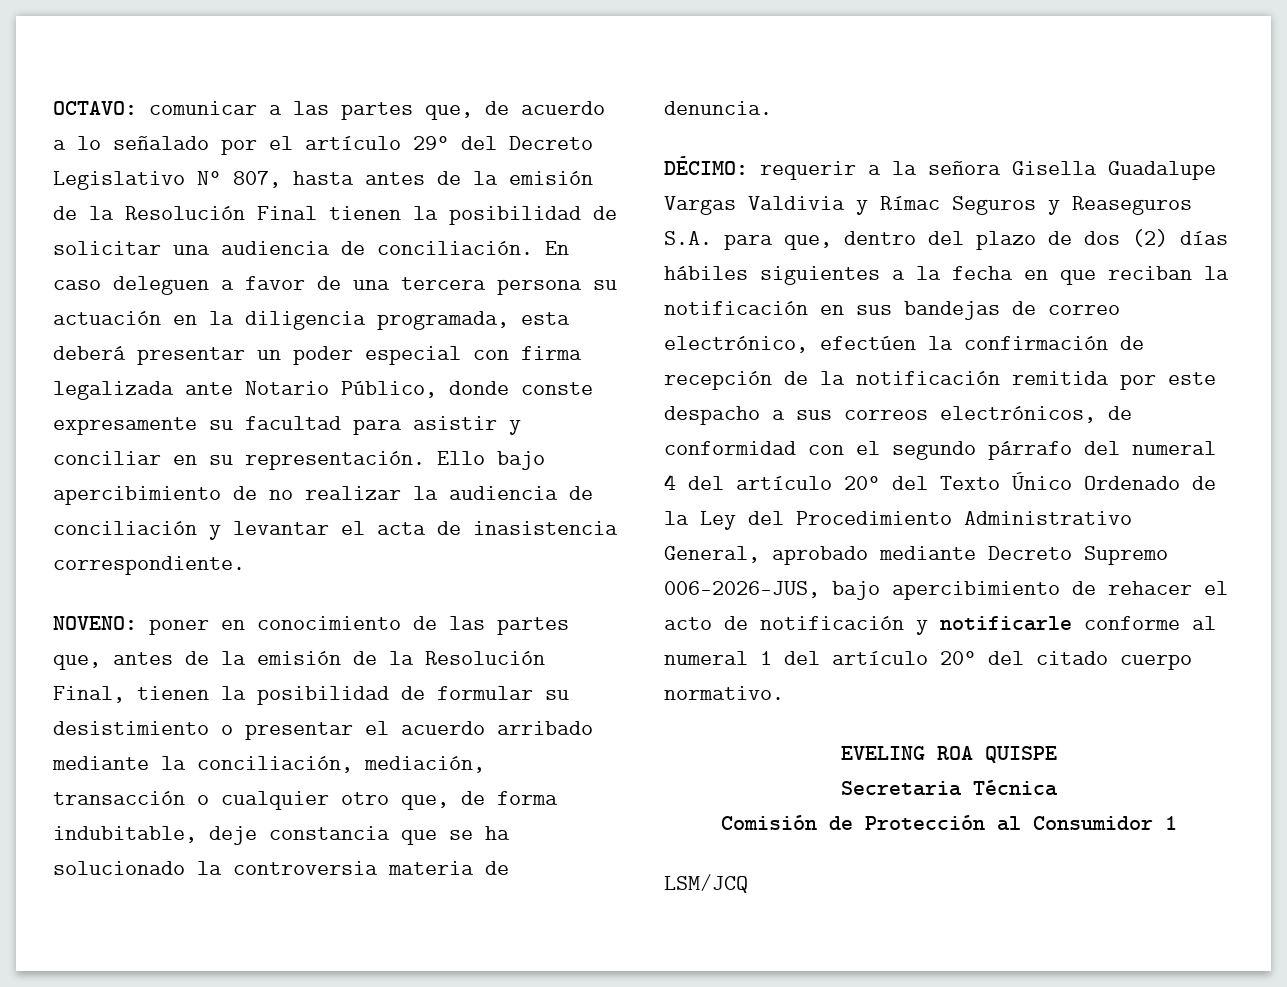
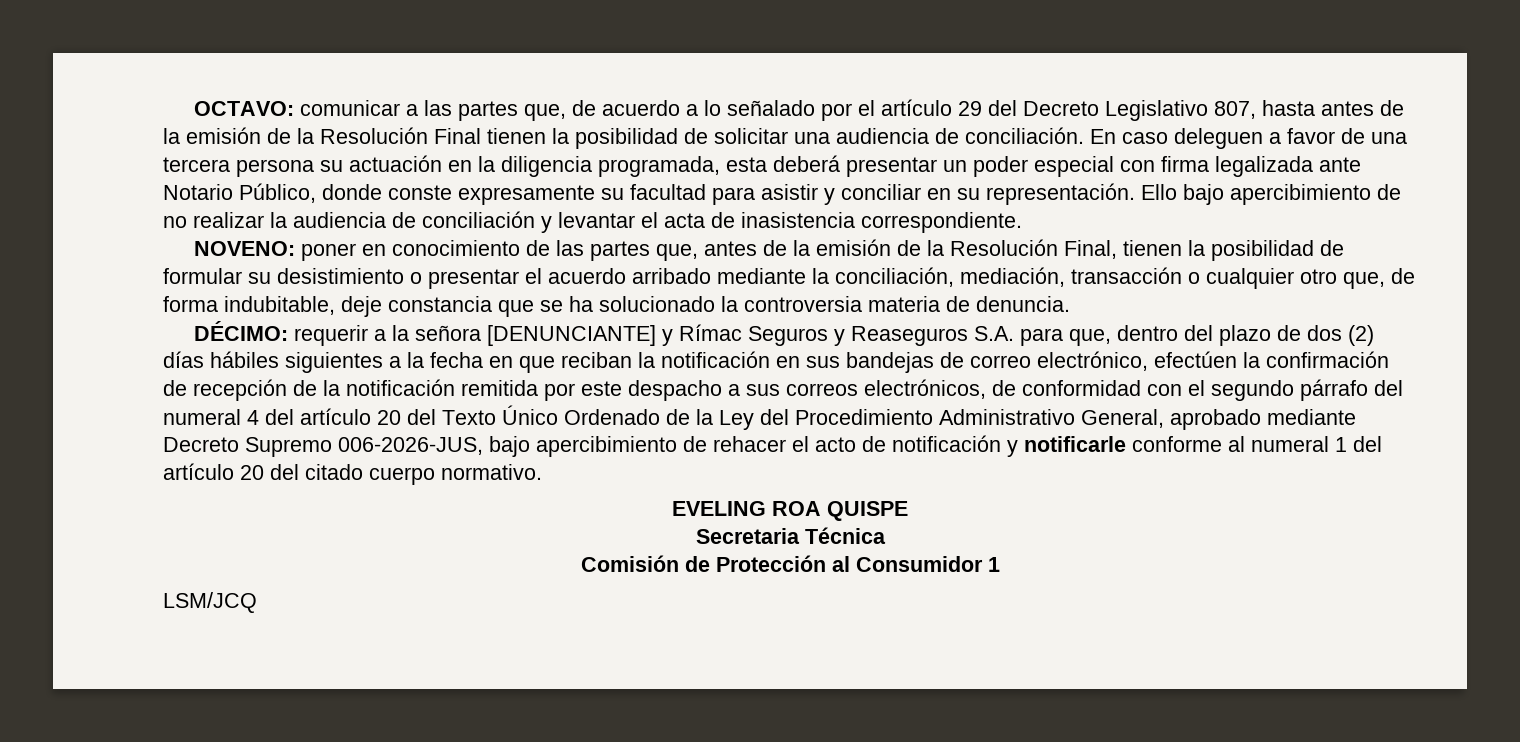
- OCTAVO: comunicar a las partes que, de acuerdo a lo señalado por el artículo 29° del Decreto Legislativo N° 807, hasta antes de la emisión de la Resolución Final tienen la posibilidad de solicitar una audiencia de conciliación.
+ OCTAVO: comunicar a las partes que, de acuerdo a lo señalado por el artículo 29 del Decreto Legislativo 807, hasta antes de la emisión de la Resolución Final tienen la posibilidad de solicitar una audiencia de conciliación.
- requerir a la señora Gisella Guadalupe Vargas Valdivia y Rímac Seguros y Reaseguros S.A. para que, dentro del plazo de dos (2) días hábiles siguientes a la fecha en que reciban la notificación en sus bandejas de correo electrónico, efectúen la confirmación de recepción de la notificación remitida por este despacho a sus correos electrónicos, de conformidad con el segundo párrafo del numeral 4 del artículo 20° del Texto Único Ordenado de la Ley del Procedimiento Administrativo General, aprobado mediante Decreto Supremo 006-2026-JUS, bajo apercibimiento de rehacer el acto de notificación y notificarle conforme al numeral 1 del artículo 20° del citado cuerpo normativo.
+ requerir a la señora [DENUNCIANTE] y Rímac Seguros y Reaseguros S.A. para que, dentro del plazo de dos (2) días hábiles siguientes a la fecha en que reciban la notificación en sus bandejas de correo electrónico, efectúen la confirmación de recepción de la notificación remitida por este despacho a sus correos electrónicos, de conformidad con el segundo párrafo del numeral 4 del artículo 20 del Texto Único Ordenado de la Ley del Procedimiento Administrativo General, aprobado mediante Decreto Supremo 006-2026-JUS, bajo apercibimiento de rehacer el acto de notificación y notificarle conforme al numeral 1 del artículo 20 del citado cuerpo normativo.

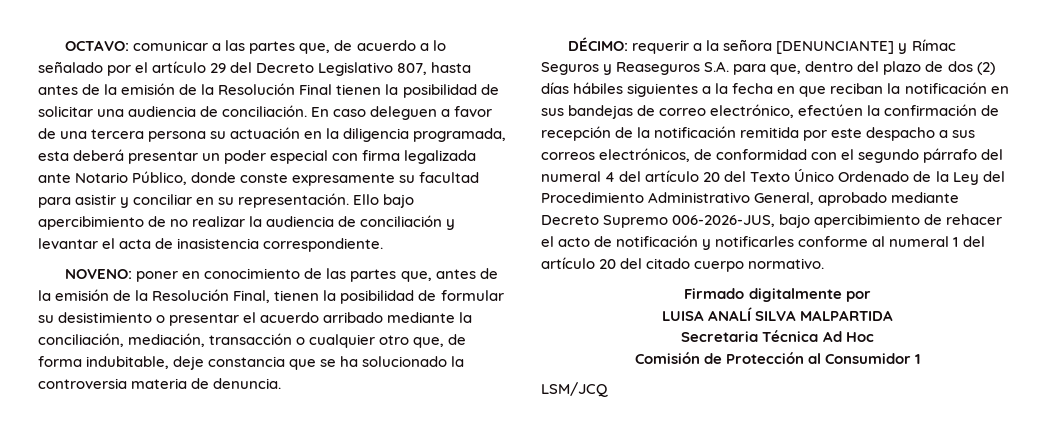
- requerir a la señora [DENUNCIANTE] y Rímac Seguros y Reaseguros S.A. para que, dentro del plazo de dos (2) días hábiles siguientes a la fecha en que reciban la notificación en sus bandejas de correo electrónico, efectúen la confirmación de recepción de la notificación remitida por este despacho a sus correos electrónicos, de conformidad con el segundo párrafo del numeral 4 del artículo 20 del Texto Único Ordenado de la Ley del Procedimiento Administrativo General, aprobado mediante Decreto Supremo 006-2026-JUS, bajo apercibimiento de rehacer el acto de notificación y notificarle conforme al numeral 1 del artículo 20 del citado cuerpo normativo.
+ requerir a la señora [DENUNCIANTE] y Rímac Seguros y Reaseguros S.A. para que, dentro del plazo de dos (2) días hábiles siguientes a la fecha en que reciban la notificación en sus bandejas de correo electrónico, efectúen la confirmación de recepción de la notificación remitida por este despacho a sus correos electrónicos, de conformidad con el segundo párrafo del numeral 4 del artículo 20 del Texto Único Ordenado de la Ley del Procedimiento Administrativo General, aprobado mediante Decreto Supremo 006-2026-JUS, bajo apercibimiento de rehacer el acto de notificación y notificarles conforme al numeral 1 del artículo 20 del citado cuerpo normativo.
- EVELING ROA QUISPE
+ Firmado digitalmente por
+ LUISA ANALÍ SILVA MALPARTIDA
- Secretaria Técnica
+ Secretaria Técnica Ad Hoc

